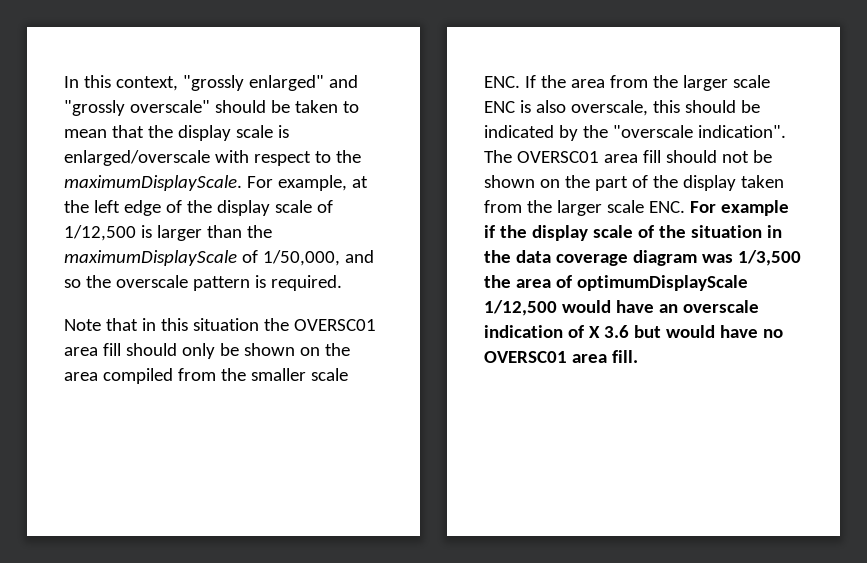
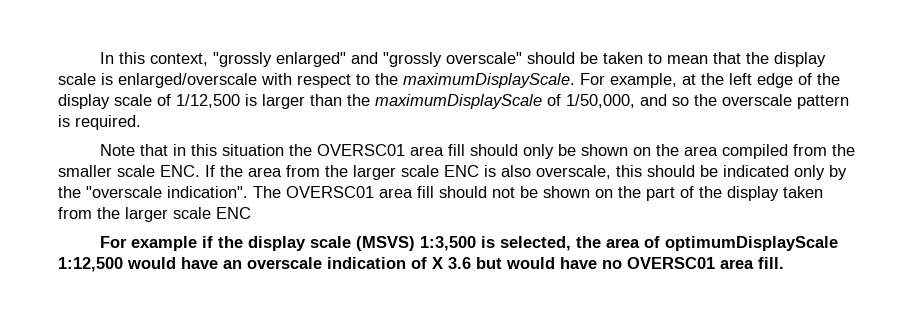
- Note that in this situation the OVERSC01 area fill should only be shown on the area compiled from the smaller scale ENC. If the area from the larger scale ENC is also overscale, this should be indicated by the "overscale indication".
+ Note that in this situation the OVERSC01 area fill should only be shown on the area compiled from the smaller scale ENC. If the area from the larger scale ENC is also overscale, this should be indicated only by the "overscale indication".
- The OVERSC01 area fill should not be shown on the part of the display taken from the larger scale ENC. For example if the display scale of the situation in the data coverage diagram was 1/3,500 the area of optimumDisplayScale 1/12,500 would have an overscale indication of X 3.6 but would have no OVERSC01 area fill.
+ The OVERSC01 area fill should not be shown on the part of the display taken from the larger scale ENC
+ For example if the display scale (MSVS) 1:3,500 is selected, the area of optimumDisplayScale 1:12,500 would have an overscale indication of X 3.6 but would have no OVERSC01 area fill.

